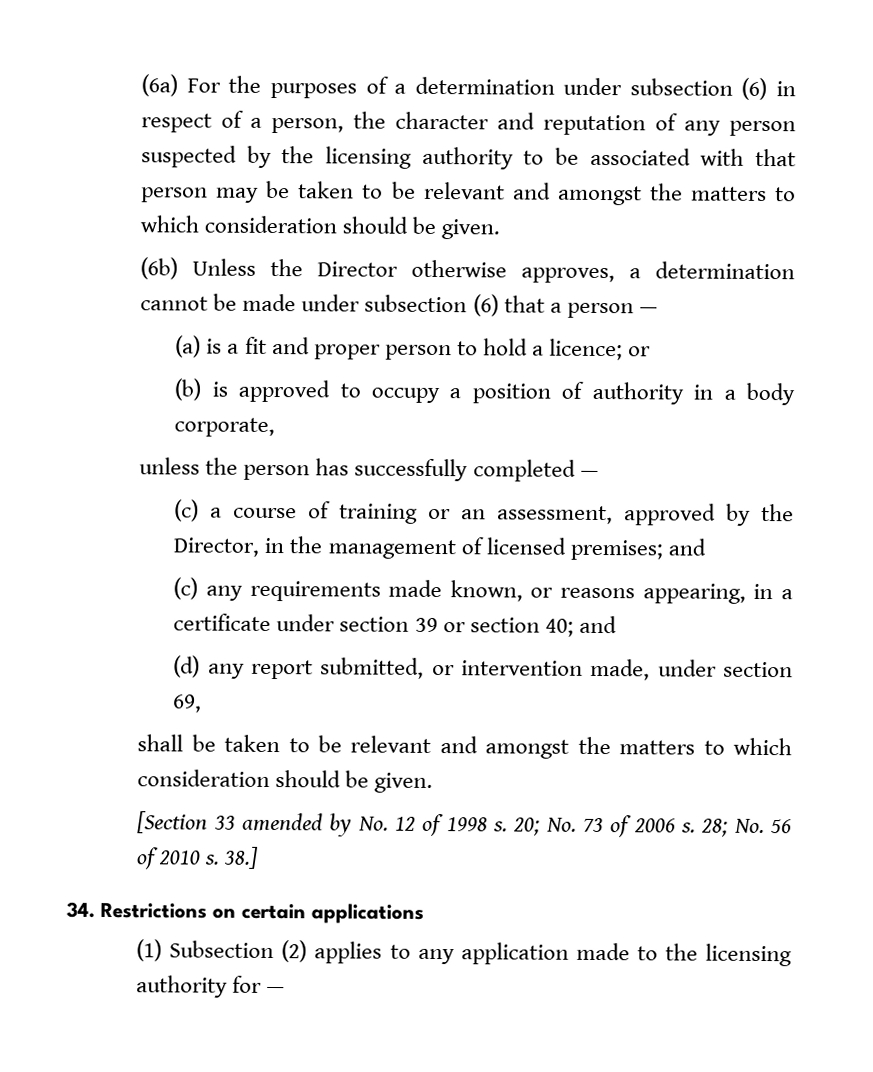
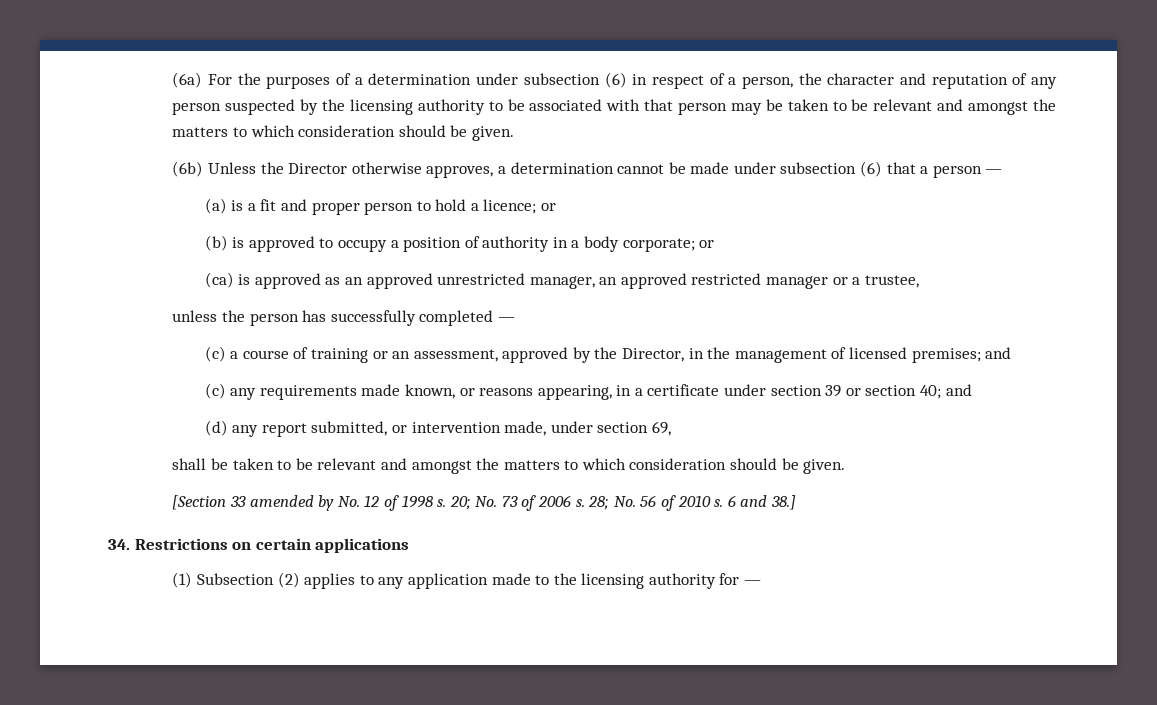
- (b) is approved to occupy a position of authority in a body corporate,
+ (b) is approved to occupy a position of authority in a body corporate; or
+ (ca) is approved as an approved unrestricted manager, an approved restricted manager or a trustee,
- 38.]
+ 6 and 38.]

